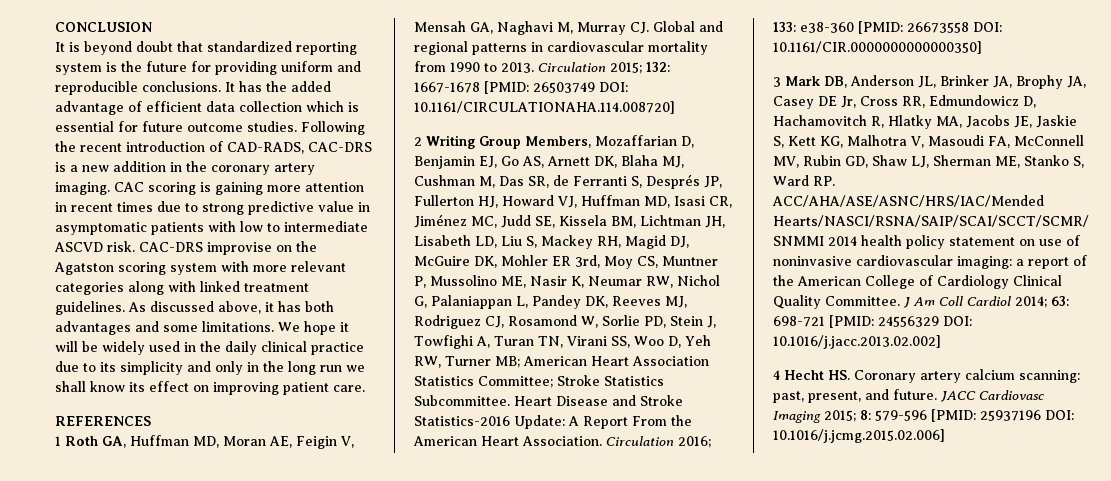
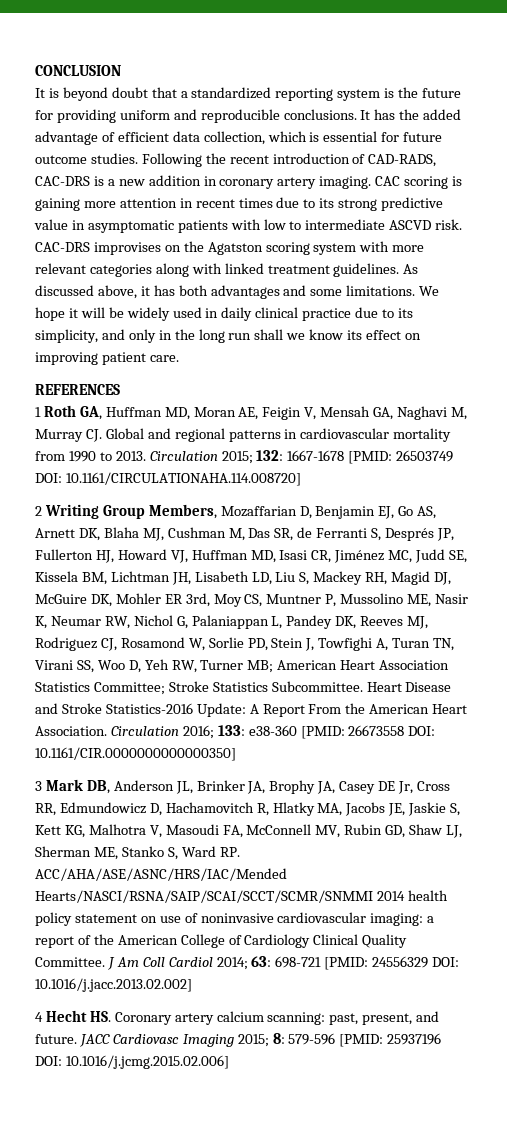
- It is beyond doubt that standardized reporting system is the future for providing uniform and reproducible conclusions.
+ It is beyond doubt that a standardized reporting system is the future for providing uniform and reproducible conclusions.
- It has the added advantage of efficient data collection which is essential for future outcome studies.
+ It has the added advantage of efficient data collection, which is essential for future outcome studies.
- Following the recent introduction of CAD-RADS, CAC-DRS is a new addition in the coronary artery imaging.
+ Following the recent introduction of CAD-RADS, CAC-DRS is a new addition in coronary artery imaging.
- CAC scoring is gaining more attention in recent times due to strong predictive value in asymptomatic patients with low to intermediate ASCVD risk.
+ CAC scoring is gaining more attention in recent times due to its strong predictive value in asymptomatic patients with low to intermediate ASCVD risk.
- CAC-DRS improvise on the Agatston scoring system with more relevant categories along with linked treatment guidelines.
+ CAC-DRS improvises on the Agatston scoring system with more relevant categories along with linked treatment guidelines.
- We hope it will be widely used in the daily clinical practice due to its simplicity and only in the long run we shall know its effect on improving patient care.
+ We hope it will be widely used in daily clinical practice due to its simplicity, and only in the long run shall we know its effect on improving patient care.

